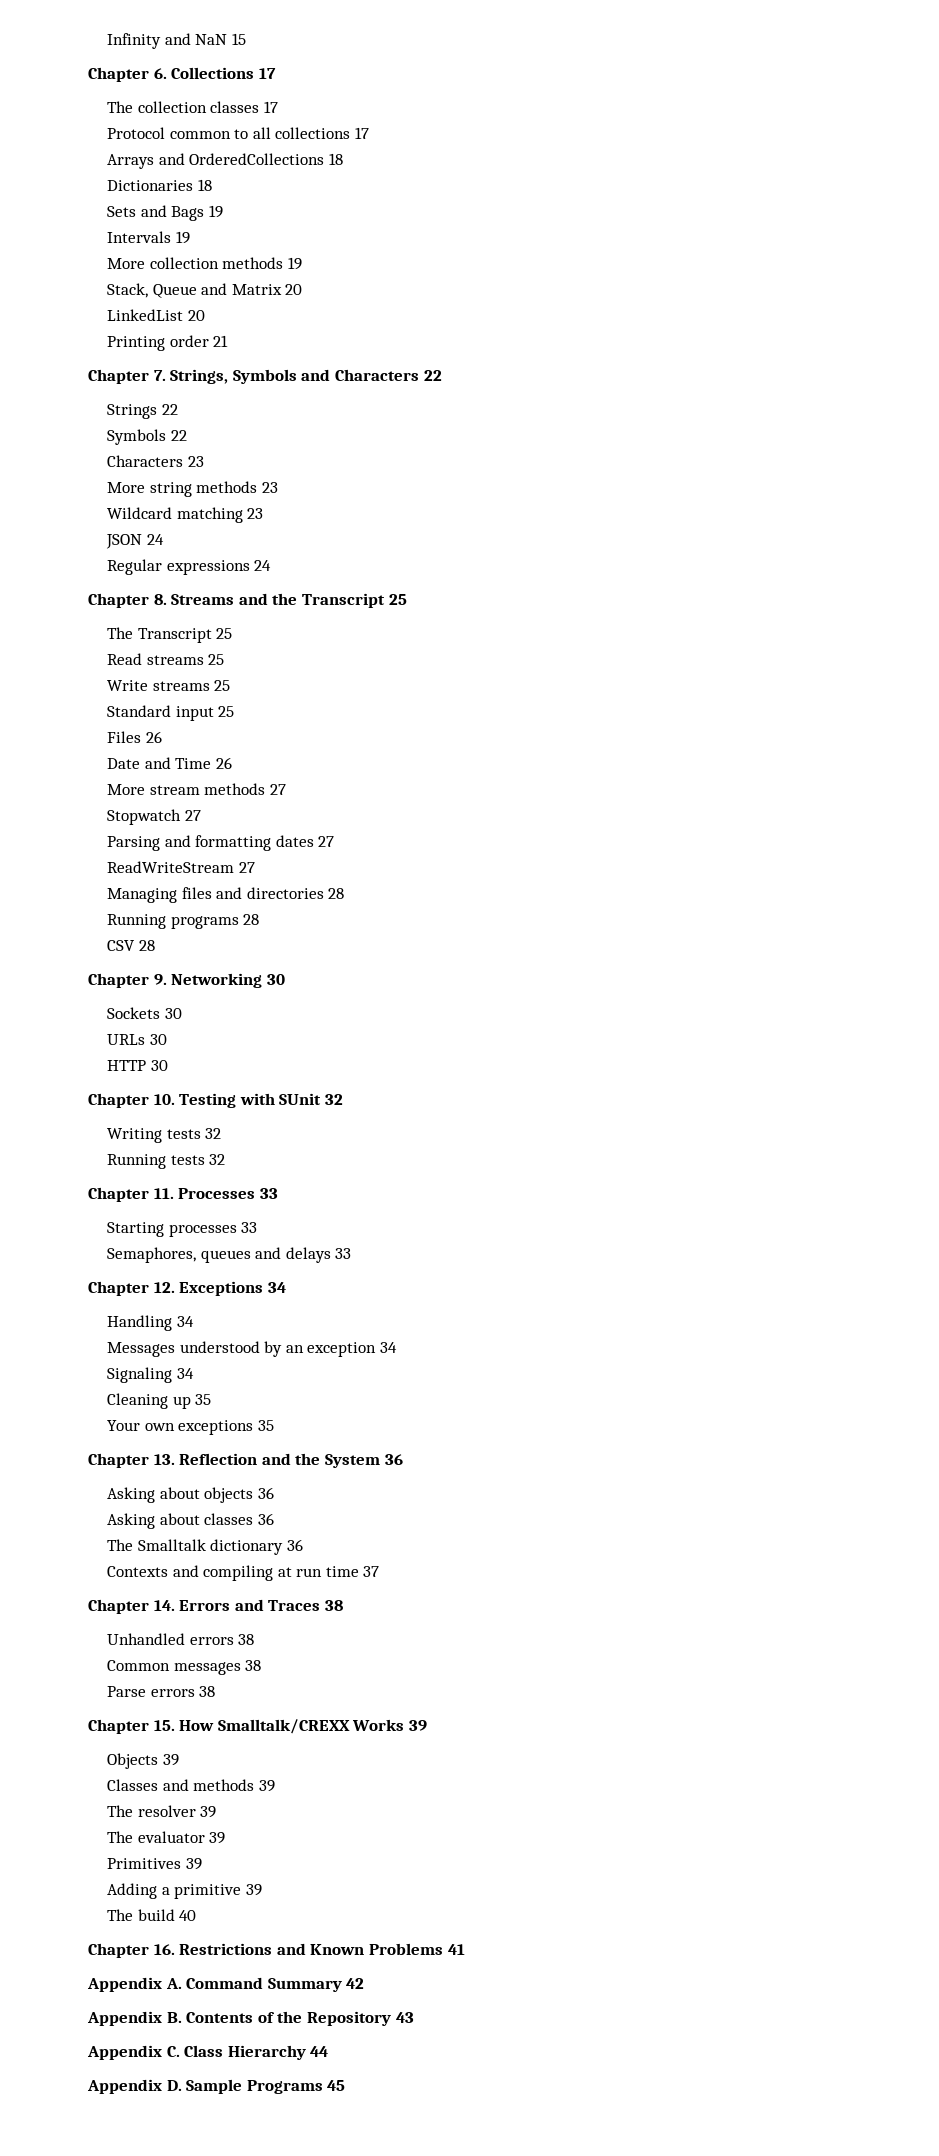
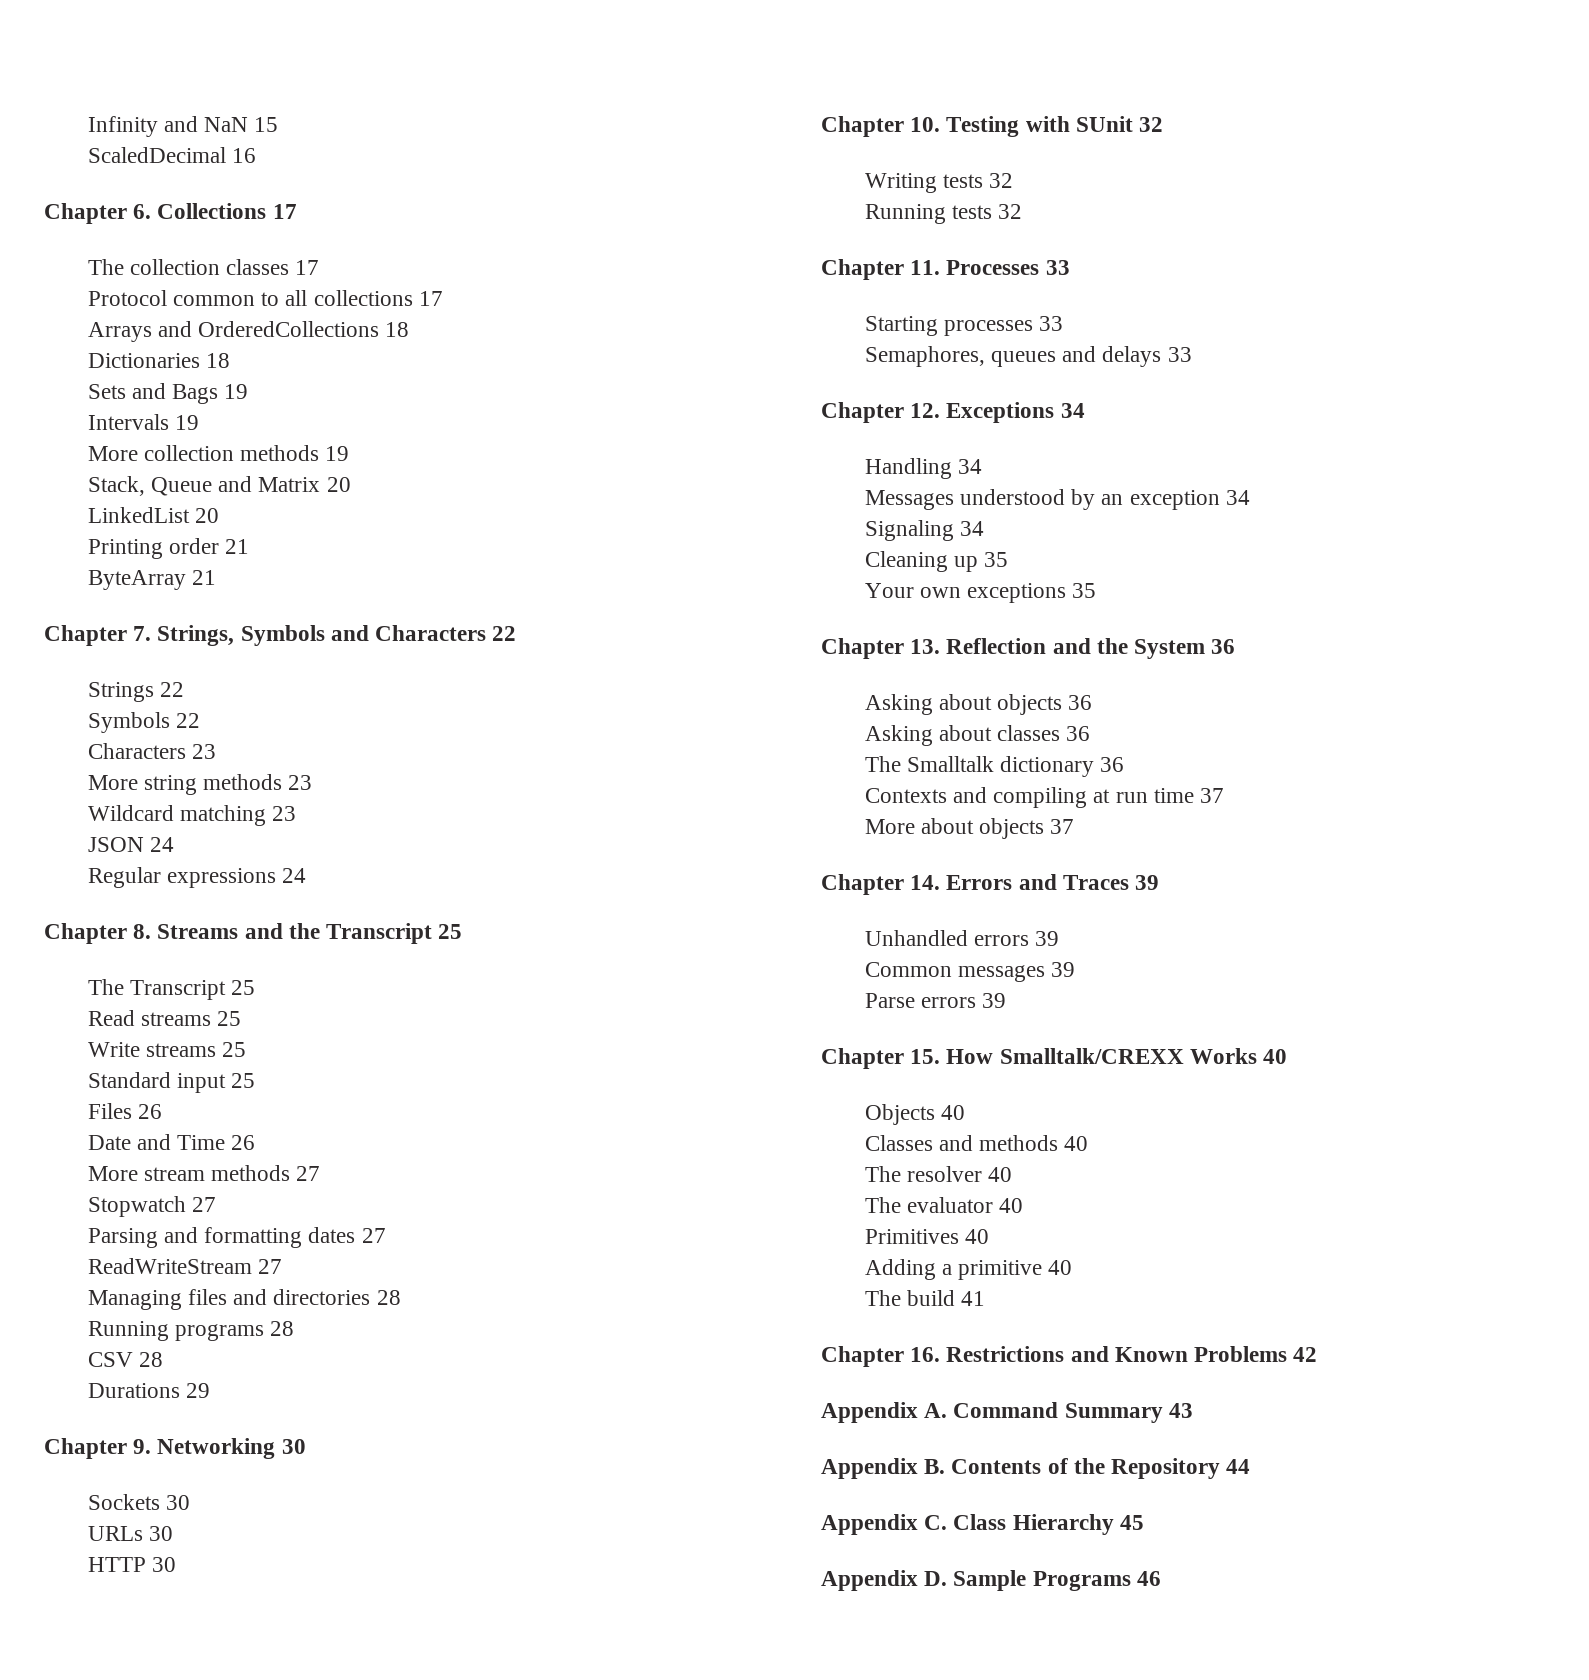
+ ScaledDecimal 16
+ ByteArray 21
+ Durations 29
+ More about objects 37
- Chapter 14. Errors and Traces 38
+ Chapter 14. Errors and Traces 39
- Unhandled errors 38
+ Unhandled errors 39
- Common messages 38
+ Common messages 39
- Parse errors 38
+ Parse errors 39
- Chapter 15. How Smalltalk/CREXX Works 39
+ Chapter 15. How Smalltalk/CREXX Works 40
- Objects 39
+ Objects 40
- Classes and methods 39
+ Classes and methods 40
- The resolver 39
+ The resolver 40
- The evaluator 39
+ The evaluator 40
- Primitives 39
+ Primitives 40
- Adding a primitive 39
+ Adding a primitive 40
- The build 40
+ The build 41
- Chapter 16. Restrictions and Known Problems 41
+ Chapter 16. Restrictions and Known Problems 42
- Appendix A. Command Summary 42
+ Appendix A. Command Summary 43
- Appendix B. Contents of the Repository 43
+ Appendix B. Contents of the Repository 44
- Appendix C. Class Hierarchy 44
+ Appendix C. Class Hierarchy 45
- Appendix D. Sample Programs 45
+ Appendix D. Sample Programs 46

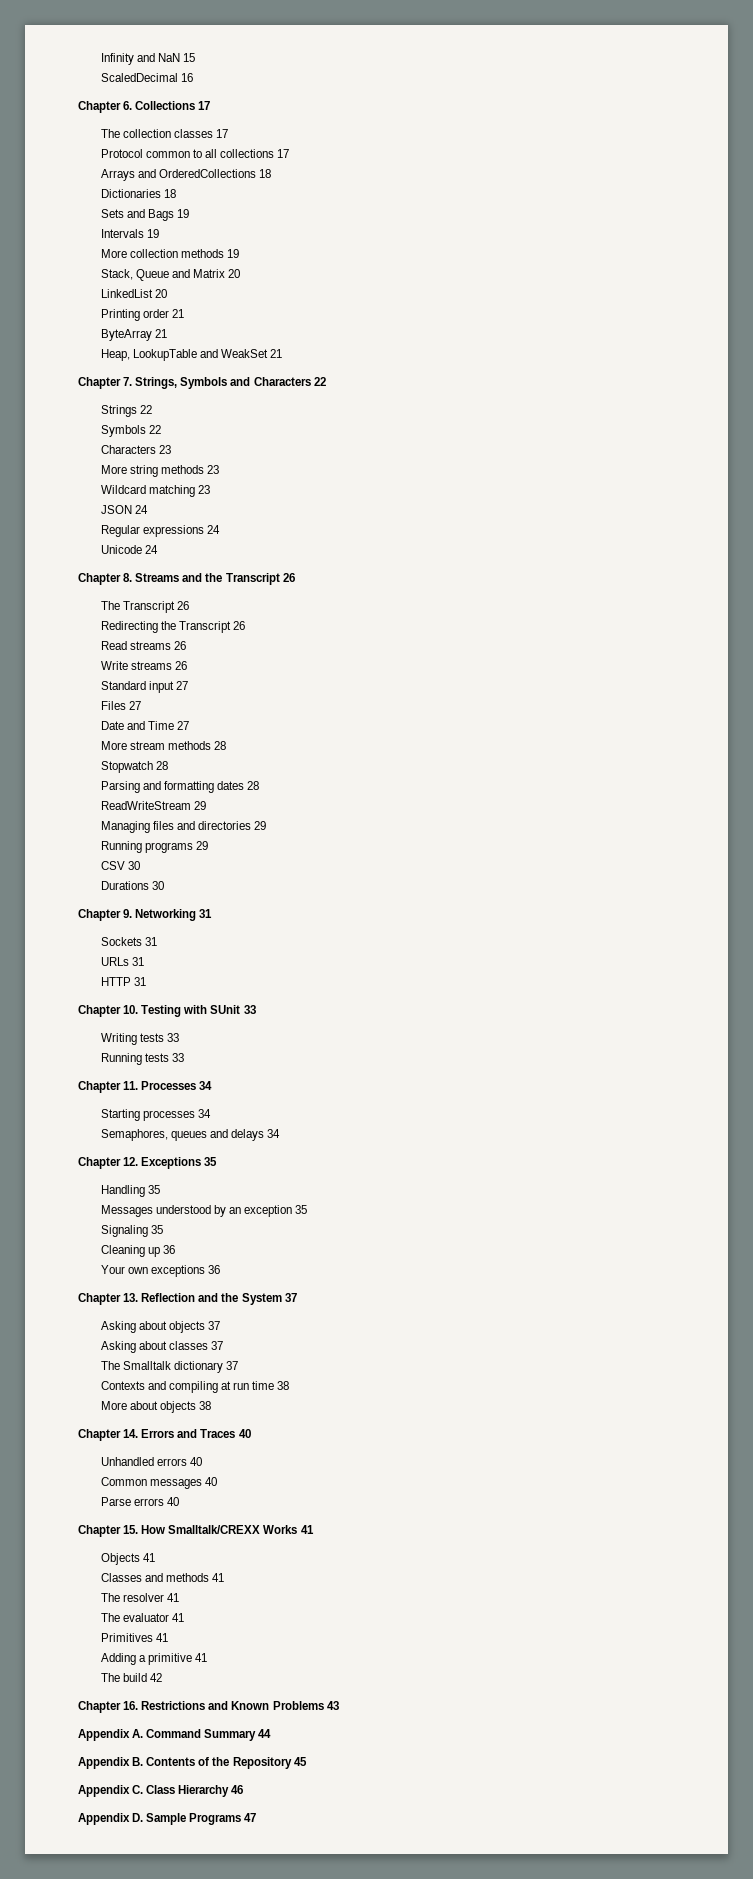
+ Heap, LookupTable and WeakSet 21
+ Unicode 24
- Chapter 8. Streams and the Transcript 25
+ Chapter 8. Streams and the Transcript 26
- The Transcript 25
+ The Transcript 26
+ Redirecting the Transcript 26
- Read streams 25
+ Read streams 26
- Write streams 25
+ Write streams 26
- Standard input 25
+ Standard input 27
- Files 26
+ Files 27
- Date and Time 26
+ Date and Time 27
- More stream methods 27
+ More stream methods 28
- Stopwatch 27
+ Stopwatch 28
- Parsing and formatting dates 27
+ Parsing and formatting dates 28
- ReadWriteStream 27
+ ReadWriteStream 29
- Managing files and directories 28
+ Managing files and directories 29
- Running programs 28
+ Running programs 29
- CSV 28
+ CSV 30
- Durations 29
+ Durations 30
- Chapter 9. Networking 30
+ Chapter 9. Networking 31
- Sockets 30
+ Sockets 31
- URLs 30
+ URLs 31
- HTTP 30
+ HTTP 31
- Chapter 10. Testing with SUnit 32
+ Chapter 10. Testing with SUnit 33
- Writing tests 32
+ Writing tests 33
- Running tests 32
+ Running tests 33
- Chapter 11. Processes 33
+ Chapter 11. Processes 34
- Starting processes 33
+ Starting processes 34
- Semaphores, queues and delays 33
+ Semaphores, queues and delays 34
- Chapter 12. Exceptions 34
+ Chapter 12. Exceptions 35
- Handling 34
+ Handling 35
- Messages understood by an exception 34
+ Messages understood by an exception 35
- Signaling 34
+ Signaling 35
- Cleaning up 35
+ Cleaning up 36
- Your own exceptions 35
+ Your own exceptions 36
- Chapter 13. Reflection and the System 36
+ Chapter 13. Reflection and the System 37
- Asking about objects 36
+ Asking about objects 37
- Asking about classes 36
+ Asking about classes 37
- The Smalltalk dictionary 36
+ The Smalltalk dictionary 37
- Contexts and compiling at run time 37
+ Contexts and compiling at run time 38
- More about objects 37
+ More about objects 38
- Chapter 14. Errors and Traces 39
+ Chapter 14. Errors and Traces 40
- Unhandled errors 39
+ Unhandled errors 40
- Common messages 39
+ Common messages 40
- Parse errors 39
+ Parse errors 40
- Chapter 15. How Smalltalk/CREXX Works 40
+ Chapter 15. How Smalltalk/CREXX Works 41
- Objects 40
+ Objects 41
- Classes and methods 40
+ Classes and methods 41
- The resolver 40
+ The resolver 41
- The evaluator 40
+ The evaluator 41
- Primitives 40
+ Primitives 41
- Adding a primitive 40
+ Adding a primitive 41
- The build 41
+ The build 42
- Chapter 16. Restrictions and Known Problems 42
+ Chapter 16. Restrictions and Known Problems 43
- Appendix A. Command Summary 43
+ Appendix A. Command Summary 44
- Appendix B. Contents of the Repository 44
+ Appendix B. Contents of the Repository 45
- Appendix C. Class Hierarchy 45
+ Appendix C. Class Hierarchy 46
- Appendix D. Sample Programs 46
+ Appendix D. Sample Programs 47

